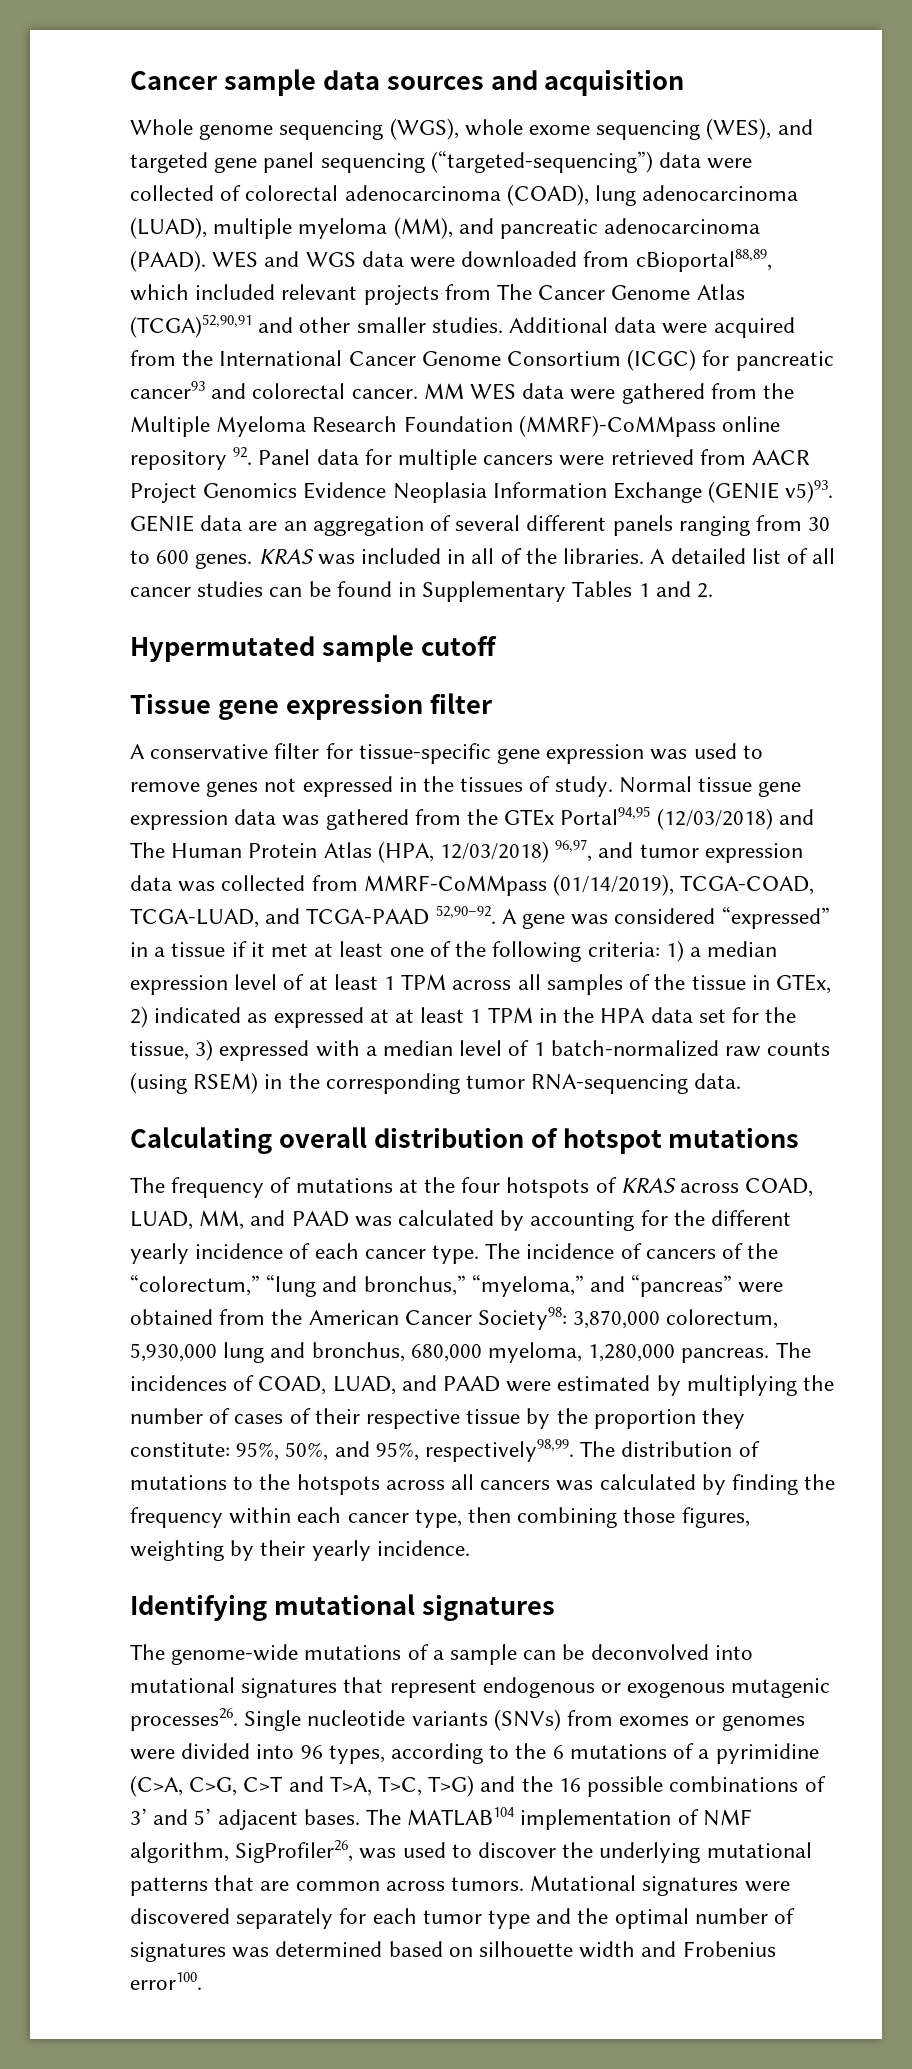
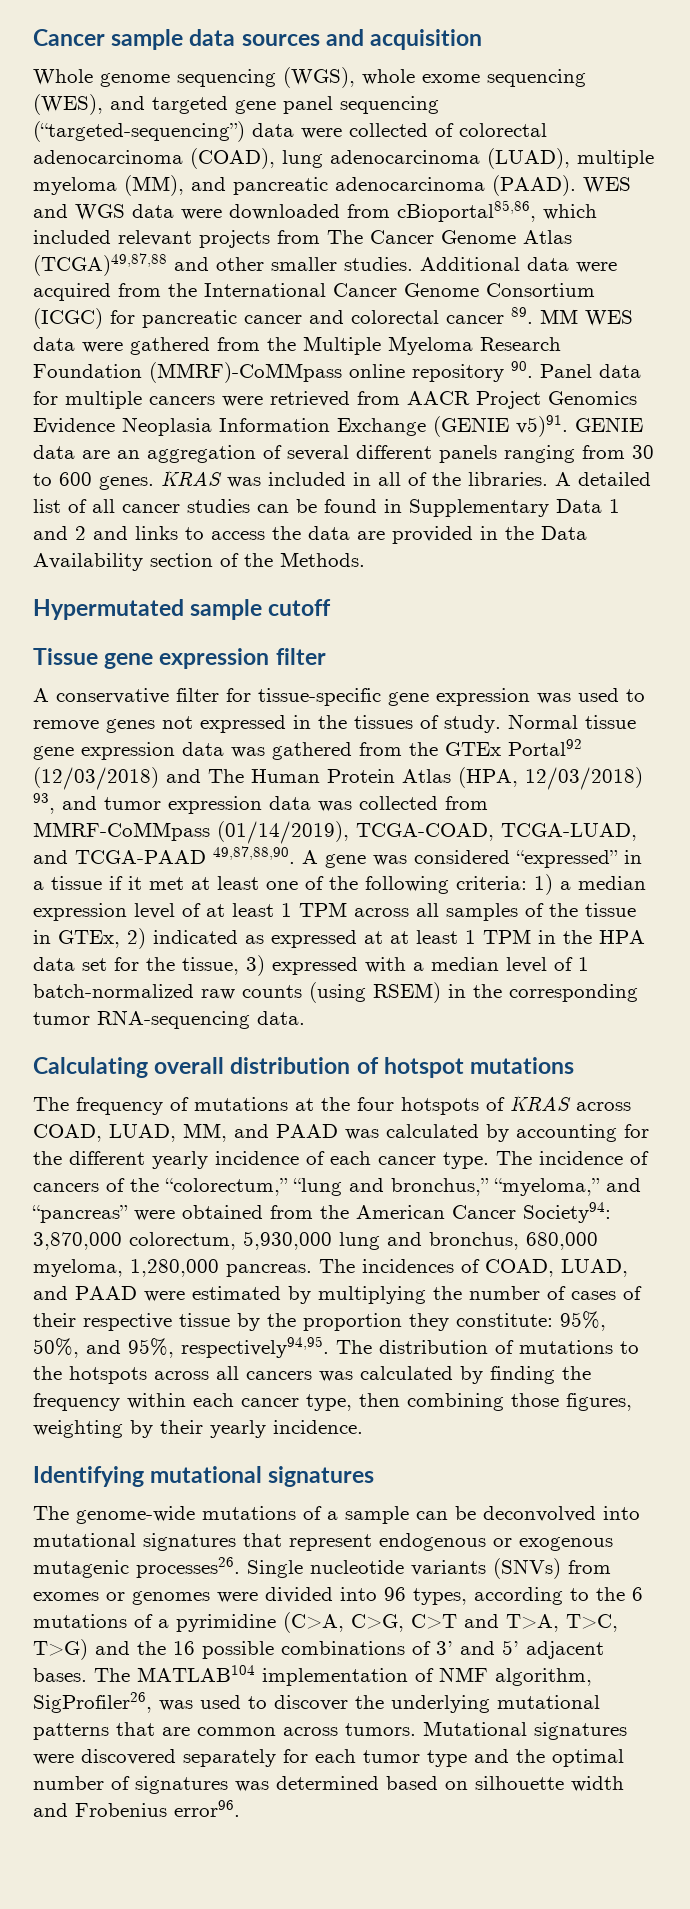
- WES and WGS data were downloaded from cBioportal88,89, which included relevant projects from The Cancer Genome Atlas (TCGA)52,90,91 and other smaller studies.
+ WES and WGS data were downloaded from cBioportal85,86, which included relevant projects from The Cancer Genome Atlas (TCGA)49,87,88 and other smaller studies.
- Additional data were acquired from the International Cancer Genome Consortium (ICGC) for pancreatic cancer93 and colorectal cancer. MM WES data were gathered from the Multiple Myeloma Research Foundation (MMRF)-CoMMpass online repository 92. Panel data for multiple cancers were retrieved from AACR Project Genomics Evidence Neoplasia Information Exchange (GENIE v5)93.
+ Additional data were acquired from the International Cancer Genome Consortium (ICGC) for pancreatic cancer and colorectal cancer 89. MM WES data were gathered from the Multiple Myeloma Research Foundation (MMRF)-CoMMpass online repository 90. Panel data for multiple cancers were retrieved from AACR Project Genomics Evidence Neoplasia Information Exchange (GENIE v5)91.
- A detailed list of all cancer studies can be found in Supplementary Tables 1 and 2.
+ A detailed list of all cancer studies can be found in Supplementary Data 1 and 2 and links to access the data are provided in the Data Availability section of the Methods.
- Normal tissue gene expression data was gathered from the GTEx Portal94,95 (12/03/2018) and The Human Protein Atlas (HPA, 12/03/2018) 96,97, and tumor expression data was collected from MMRF-CoMMpass (01/14/2019), TCGA-COAD, TCGA-LUAD, and TCGA-PAAD 52,90–92.
+ Normal tissue gene expression data was gathered from the GTEx Portal92 (12/03/2018) and The Human Protein Atlas (HPA, 12/03/2018) 93, and tumor expression data was collected from MMRF-CoMMpass (01/14/2019), TCGA-COAD, TCGA-LUAD, and TCGA-PAAD 49,87,88,90.
- The incidence of cancers of the “colorectum,” “lung and bronchus,” “myeloma,” and “pancreas” were obtained from the American Cancer Society98: 3,870,000 colorectum, 5,930,000 lung and bronchus, 680,000 myeloma, 1,280,000 pancreas.
+ The incidence of cancers of the “colorectum,” “lung and bronchus,” “myeloma,” and “pancreas” were obtained from the American Cancer Society94: 3,870,000 colorectum, 5,930,000 lung and bronchus, 680,000 myeloma, 1,280,000 pancreas.
- The incidences of COAD, LUAD, and PAAD were estimated by multiplying the number of cases of their respective tissue by the proportion they constitute: 95%, 50%, and 95%, respectively98,99.
+ The incidences of COAD, LUAD, and PAAD were estimated by multiplying the number of cases of their respective tissue by the proportion they constitute: 95%, 50%, and 95%, respectively94,95.
- Mutational signatures were discovered separately for each tumor type and the optimal number of signatures was determined based on silhouette width and Frobenius error100.
+ Mutational signatures were discovered separately for each tumor type and the optimal number of signatures was determined based on silhouette width and Frobenius error96.

